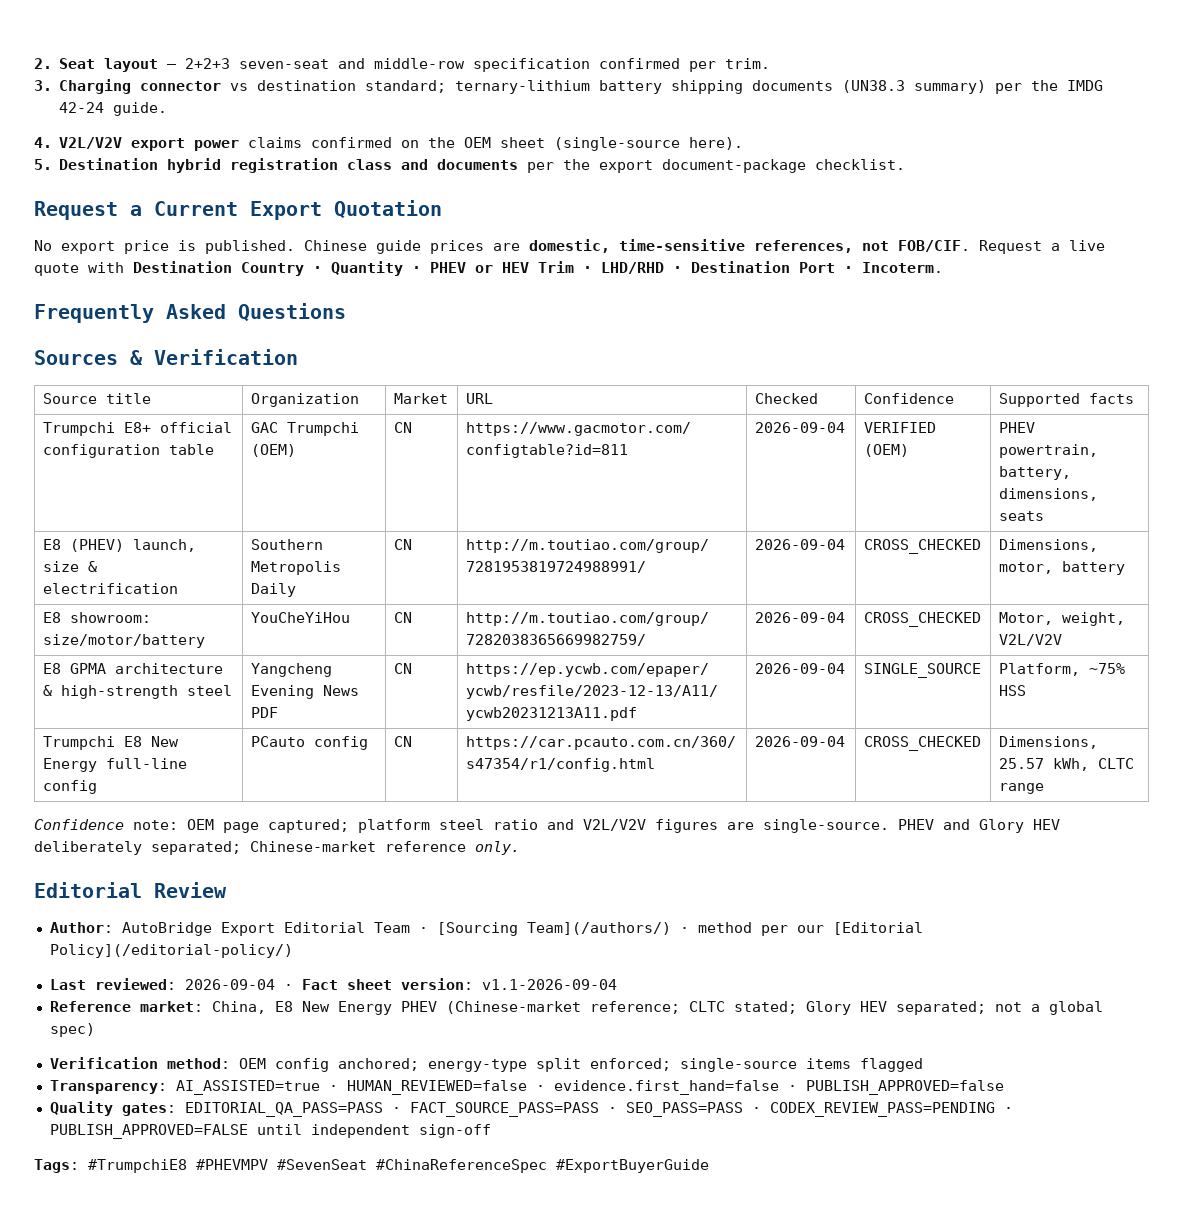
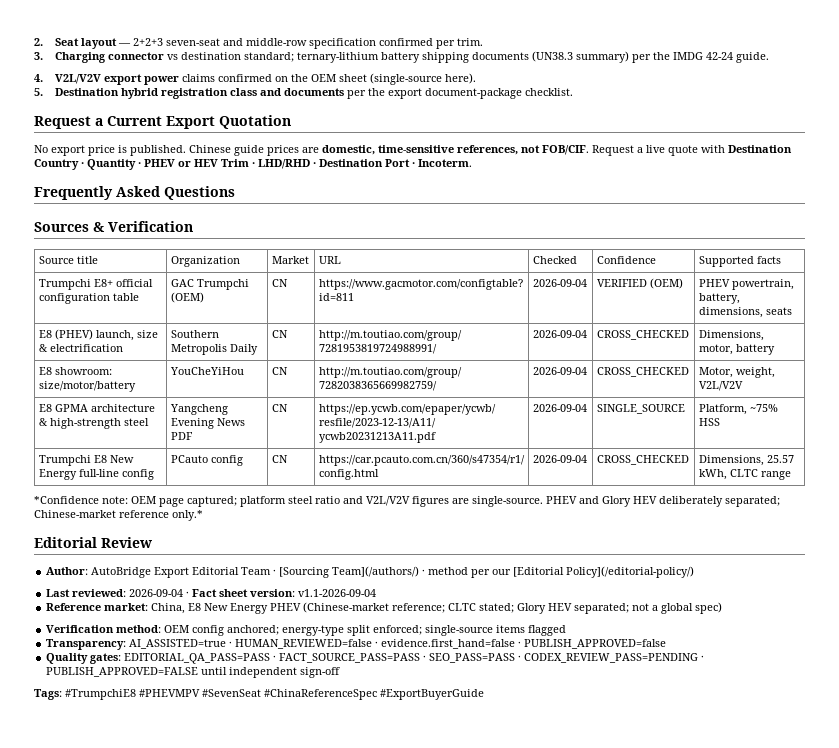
- Confidence note: OEM page captured; platform steel ratio and V2L/V2V figures are single-source.
+ *Confidence note: OEM page captured; platform steel ratio and V2L/V2V figures are single-source.
- PHEV and Glory HEV deliberately separated; Chinese-market reference only.
+ PHEV and Glory HEV deliberately separated; Chinese-market reference only.*

